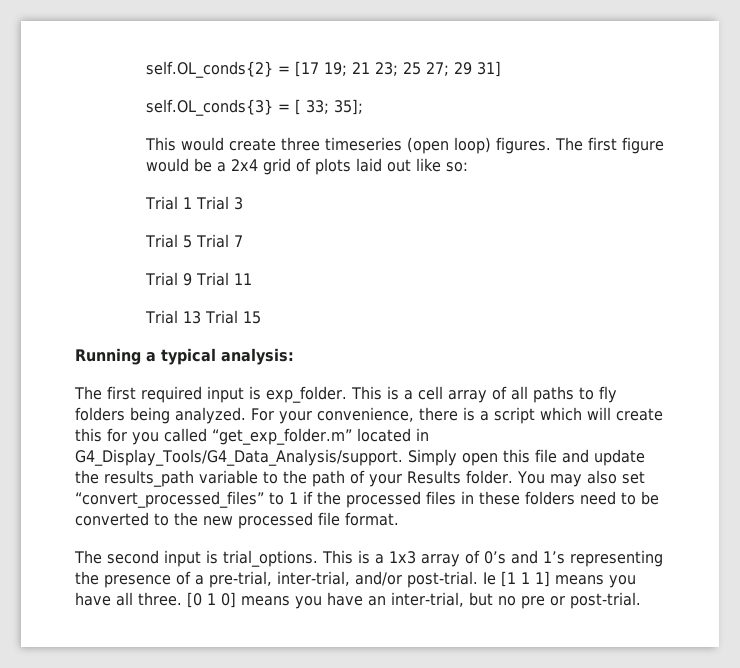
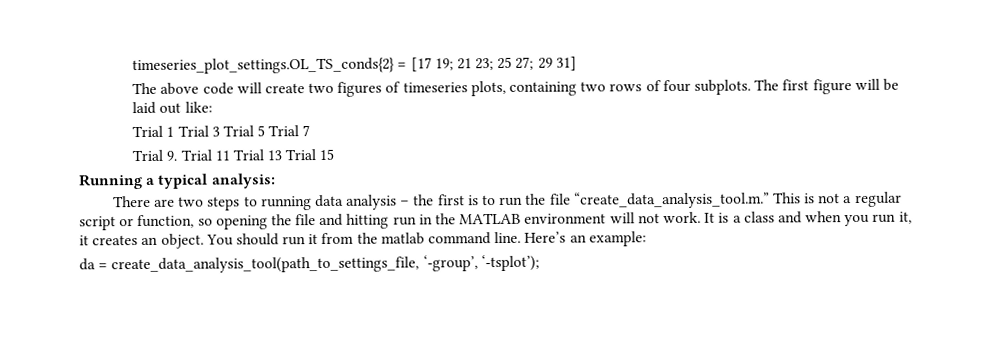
- self.OL_conds{2} = [17 19; 21 23; 25 27; 29 31]
+ timeseries_plot_settings.OL_TS_conds{2} = [17 19; 21 23; 25 27; 29 31]
- self.OL_conds{3} = [ 33; 35];
- This would create three timeseries (open loop) figures. The first figure would be a 2x4 grid of plots laid out like so:
+ The above code will create two figures of timeseries plots, containing two rows of four subplots. The first figure will be laid out like:
- Trial 1 Trial 3
- Trial 5 Trial 7
+ Trial 1 Trial 3 Trial 5 Trial 7
- Trial 9 Trial 11
- Trial 13 Trial 15
+ Trial 9. Trial 11 Trial 13 Trial 15
- The first required input is exp_folder. This is a cell array of all paths to fly folders being analyzed. For your convenience, there is a script which will create this for you called “get_exp_folder.m” located in G4_Display_Tools/G4_Data_Analysis/support. Simply open this file and update the results_path variable to the path of your Results folder. You may also set “convert_processed_files” to 1 if the processed files in these folders need to be converted to the new processed file format.
- The second input is trial_options. This is a 1x3 array of 0’s and 1’s representing the presence of a pre-trial, inter-trial, and/or post-trial. Ie [1 1 1] means you have all three. [0 1 0] means you have an inter-trial, but no pre or post-trial.
+ There are two steps to running data analysis – the first is to run the file “create_data_analysis_tool.m.” This is not a regular script or function, so opening the file and hitting run in the MATLAB environment will not work. It is a class and when you run it, it creates an object. You should run it from the matlab command line. Here’s an example:
+ da = create_data_analysis_tool(path_to_settings_file, ‘-group’, ‘-tsplot’);

